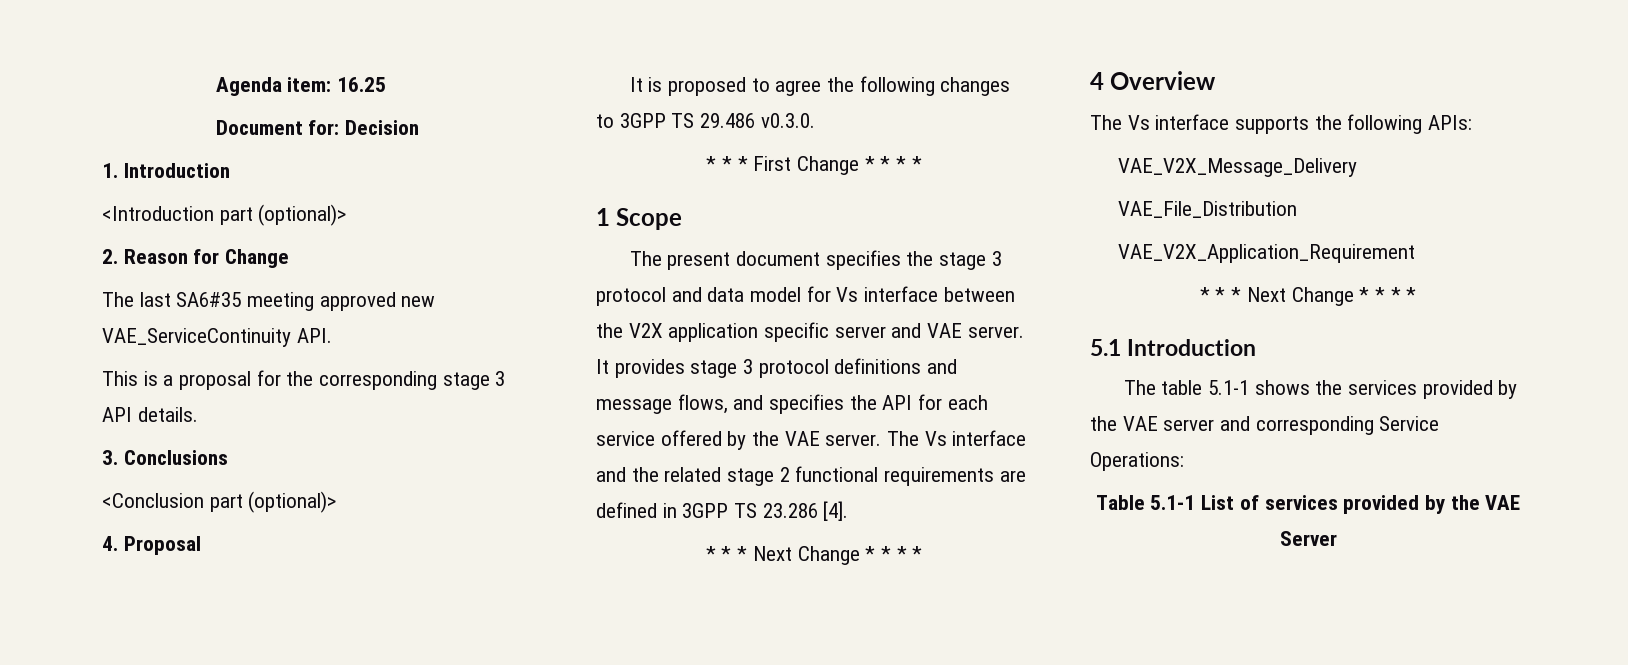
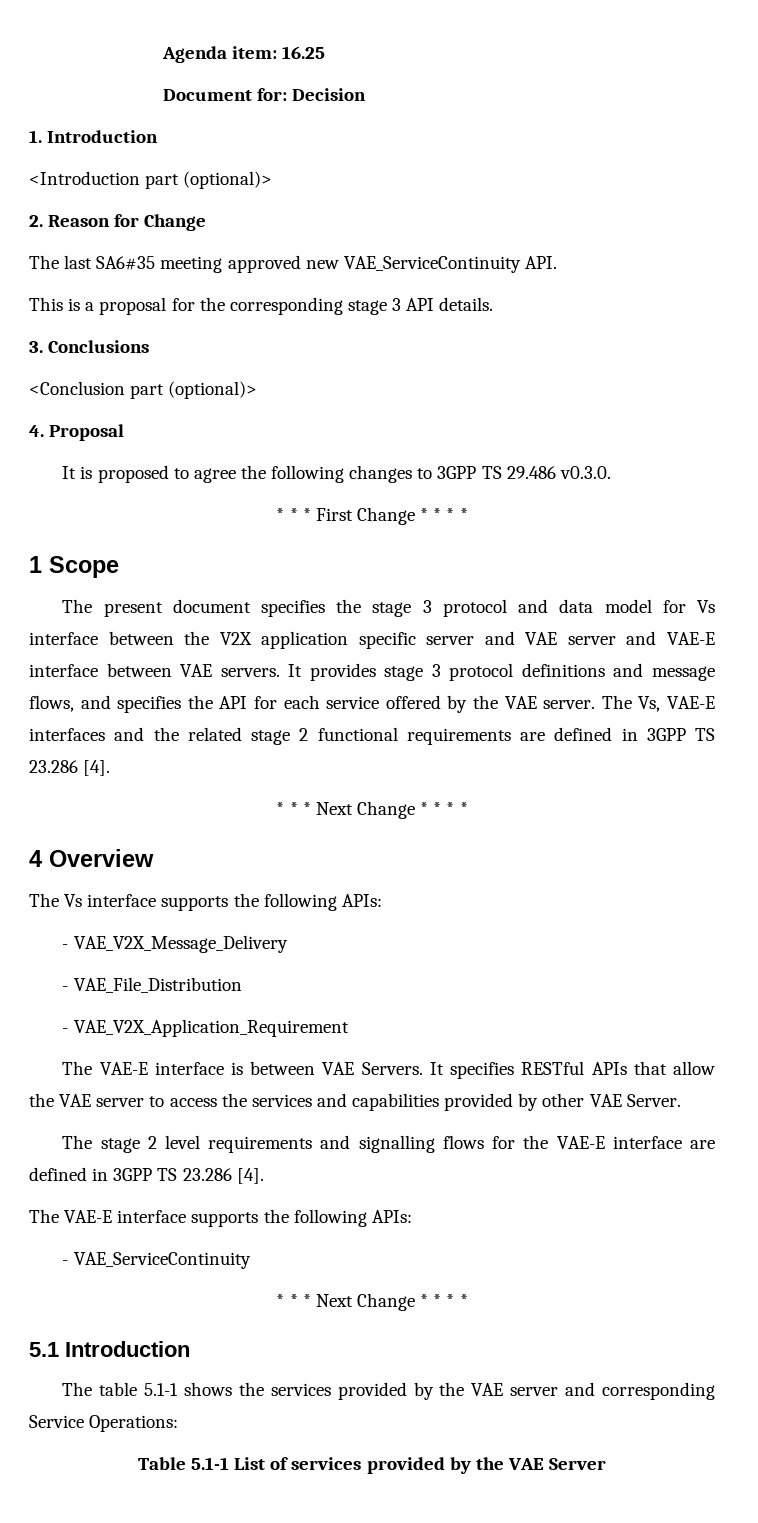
- The present document specifies the stage 3 protocol and data model for Vs interface between the V2X application specific server and VAE server.
+ The present document specifies the stage 3 protocol and data model for Vs interface between the V2X application specific server and VAE server and VAE-E interface between VAE servers.
- The Vs interface and the related stage 2 functional requirements are defined in 3GPP TS 23.286 [4].
+ The Vs, VAE-E interfaces and the related stage 2 functional requirements are defined in 3GPP TS 23.286 [4].
- VAE_V2X_Message_Delivery
+ - VAE_V2X_Message_Delivery
- VAE_File_Distribution
+ - VAE_File_Distribution
- VAE_V2X_Application_Requirement
+ - VAE_V2X_Application_Requirement
+ The VAE-E interface is between VAE Servers. It specifies RESTful APIs that allow the VAE server to access the services and capabilities provided by other VAE Server.
+ The stage 2 level requirements and signalling flows for the VAE-E interface are defined in 3GPP TS 23.286 [4].
+ The VAE-E interface supports the following APIs:
+ - VAE_ServiceContinuity

